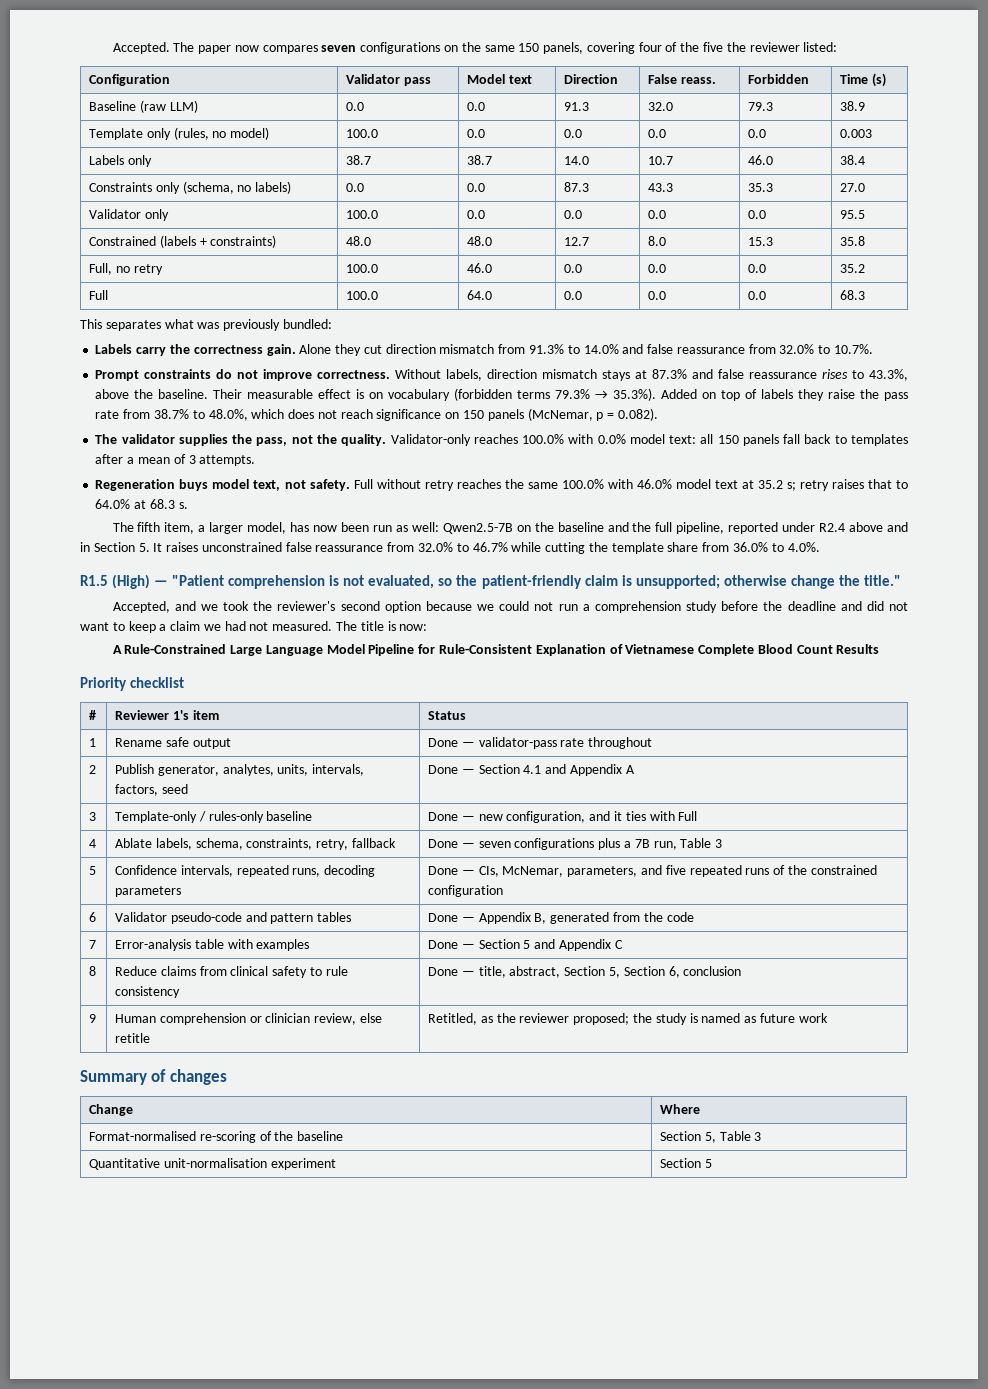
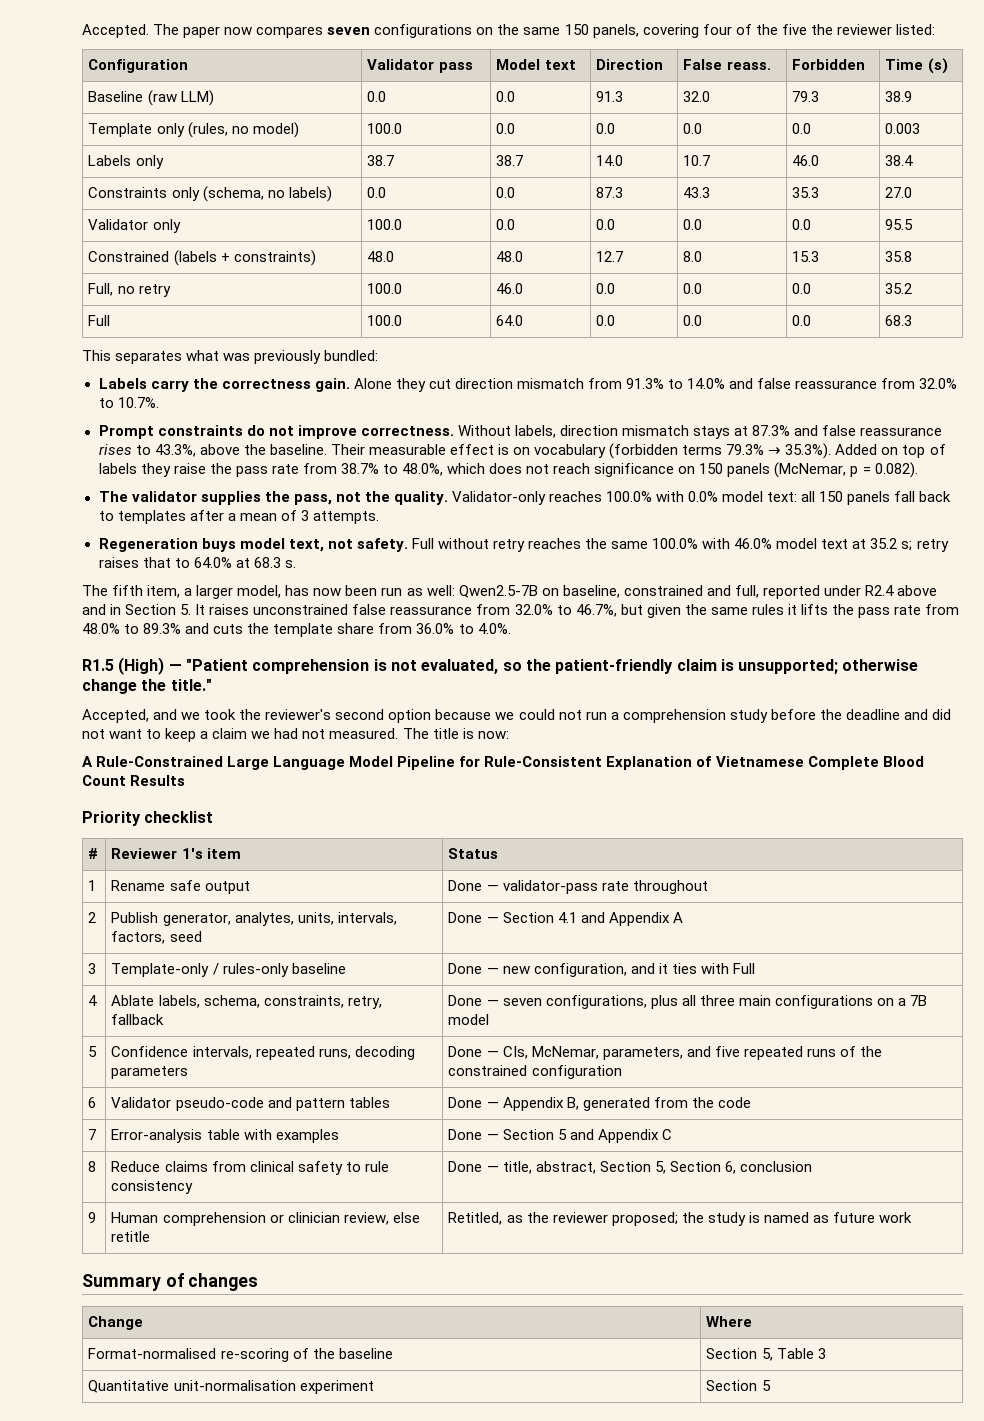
- The fifth item, a larger model, has now been run as well: Qwen2.5-7B on the baseline and the full pipeline, reported under R2.4 above and in Section 5. It raises unconstrained false reassurance from 32.0% to 46.7% while cutting the template share from 36.0% to 4.0%.
+ The fifth item, a larger model, has now been run as well: Qwen2.5-7B on baseline, constrained and full, reported under R2.4 above and in Section 5. It raises unconstrained false reassurance from 32.0% to 46.7%, but given the same rules it lifts the pass rate from 48.0% to 89.3% and cuts the template share from 36.0% to 4.0%.
- 4 | Ablate labels, schema, constraints, retry, fallback | Done — seven configurations plus a 7B run, Table 3
+ 4 | Ablate labels, schema, constraints, retry, fallback | Done — seven configurations, plus all three main configurations on a 7B model

